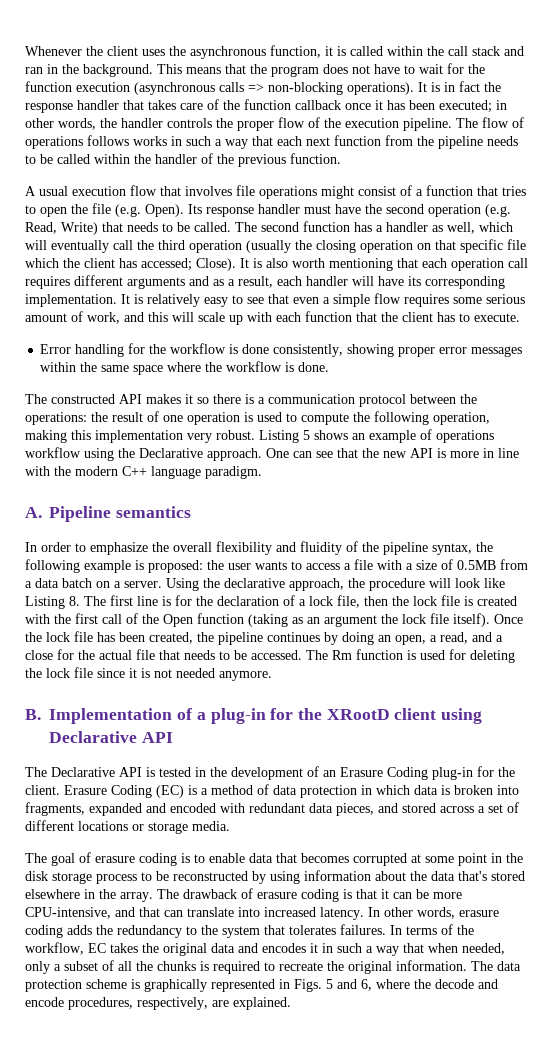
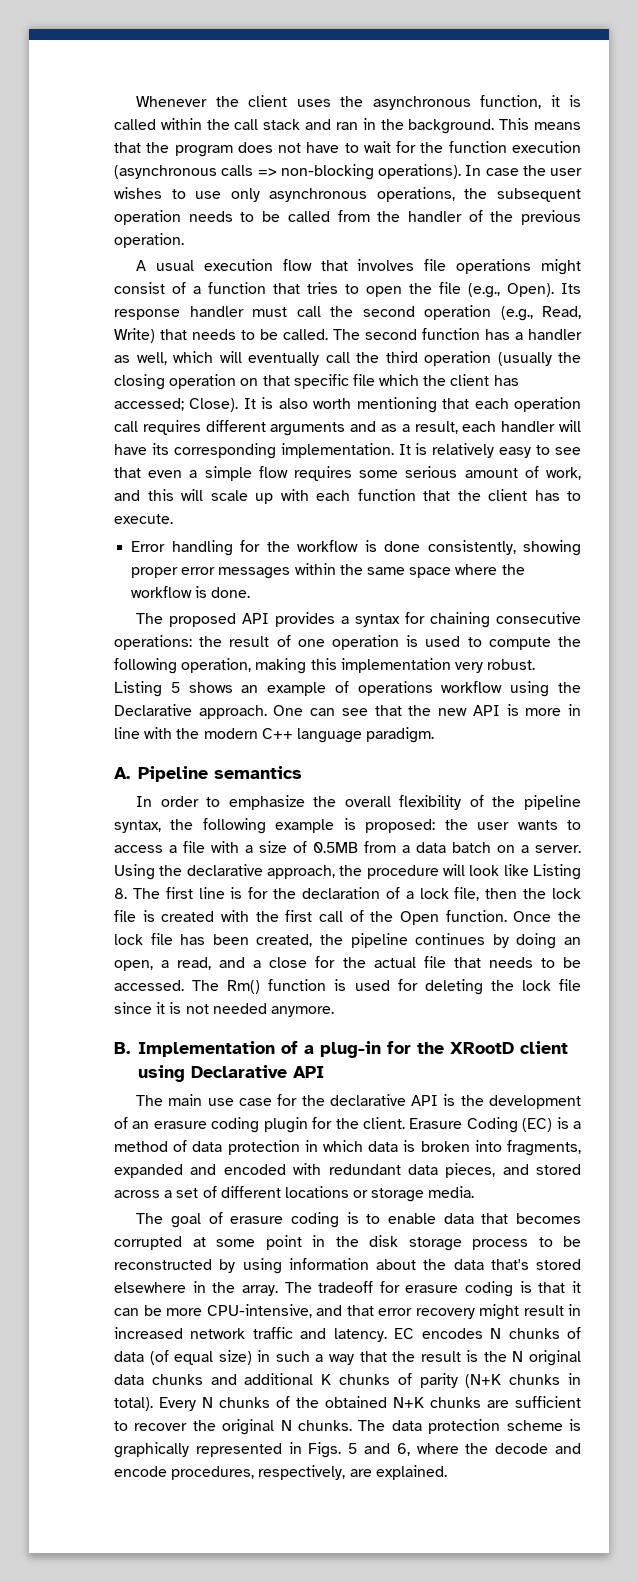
- It is in fact the response handler that takes care of the function callback once it has been executed; in other words, the handler controls the proper flow of the execution pipeline. The flow of operations follows works in such a way that each next function from the pipeline needs to be called within the handler of the previous function.
+ In case the user wishes to use only asynchronous operations, the subsequent operation needs to be called from the handler of the previous operation.
- A usual execution flow that involves file operations might consist of a function that tries to open the file (e.g. Open).
+ A usual execution flow that involves file operations might consist of a function that tries to open the file (e.g., Open).
- Its response handler must have the second operation (e.g. Read, Write) that needs to be called.
+ Its response handler must call the second operation (e.g., Read, Write) that needs to be called.
- The constructed API makes it so there is a communication protocol between the operations: the result of one operation is used to compute the following operation, making this implementation very robust.
+ The proposed API provides a syntax for chaining consecutive operations: the result of one operation is used to compute the following operation, making this implementation very robust.
- In order to emphasize the overall flexibility and fluidity of the pipeline syntax, the following example is proposed: the user wants to access a file with a size of 0.5MB from a data batch on a server.
+ In order to emphasize the overall flexibility of the pipeline syntax, the following example is proposed: the user wants to access a file with a size of 0.5MB from a data batch on a server.
- Using the declarative approach, the procedure will look like Listing 8. The first line is for the declaration of a lock file, then the lock file is created with the first call of the Open function (taking as an argument the lock file itself).
+ Using the declarative approach, the procedure will look like Listing 8. The first line is for the declaration of a lock file, then the lock file is created with the first call of the Open function.
- The Rm function is used for deleting the lock file since it is not needed anymore.
+ The Rm() function is used for deleting the lock file since it is not needed anymore.
- The Declarative API is tested in the development of an Erasure Coding plug-in for the client.
+ The main use case for the declarative API is the development of an erasure coding plugin for the client.
- The drawback of erasure coding is that it can be more CPU-intensive, and that can translate into increased latency. In other words, erasure coding adds the redundancy to the system that tolerates failures. In terms of the workflow, EC takes the original data and encodes it in such a way that when needed, only a subset of all the chunks is required to recreate the original information.
+ The tradeoff for erasure coding is that it can be more CPU-intensive, and that error recovery might result in increased network traffic and latency. EC encodes N chunks of data (of equal size) in such a way that the result is the N original data chunks and additional K chunks of parity (N+K chunks in total). Every N chunks of the obtained N+K chunks are sufficient to recover the original N chunks.

